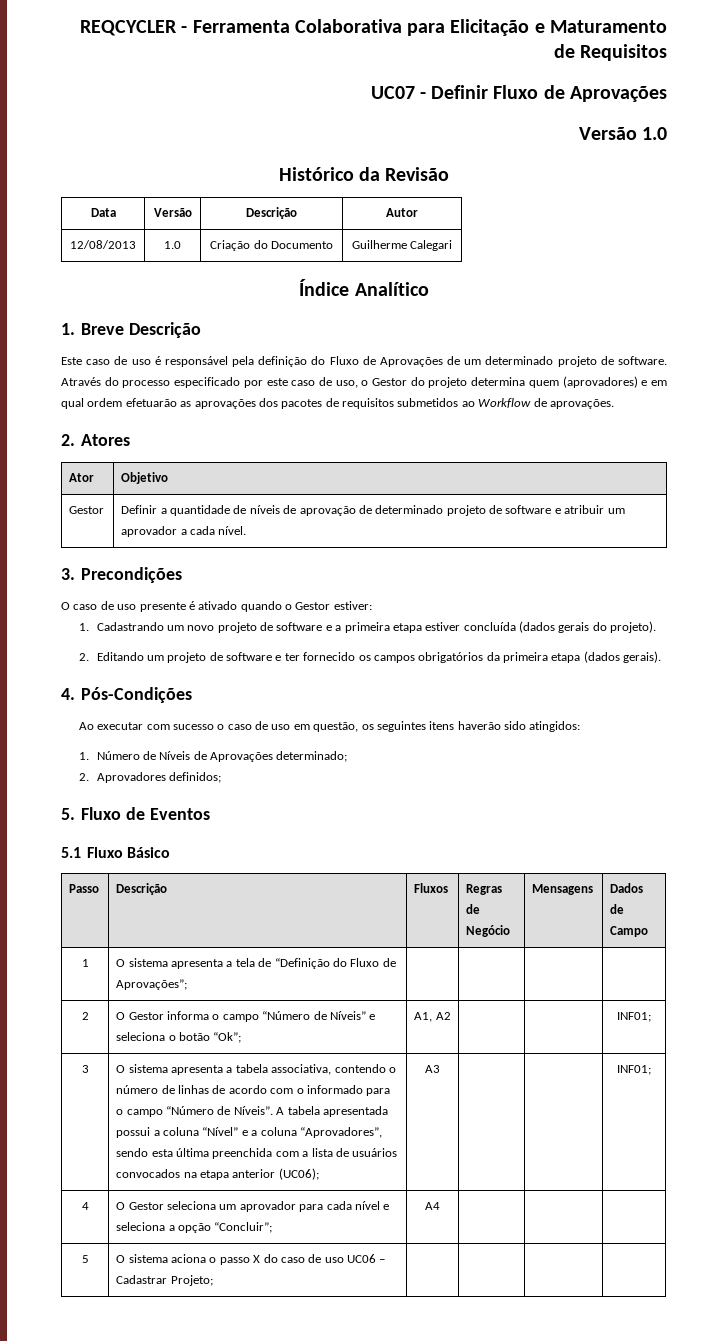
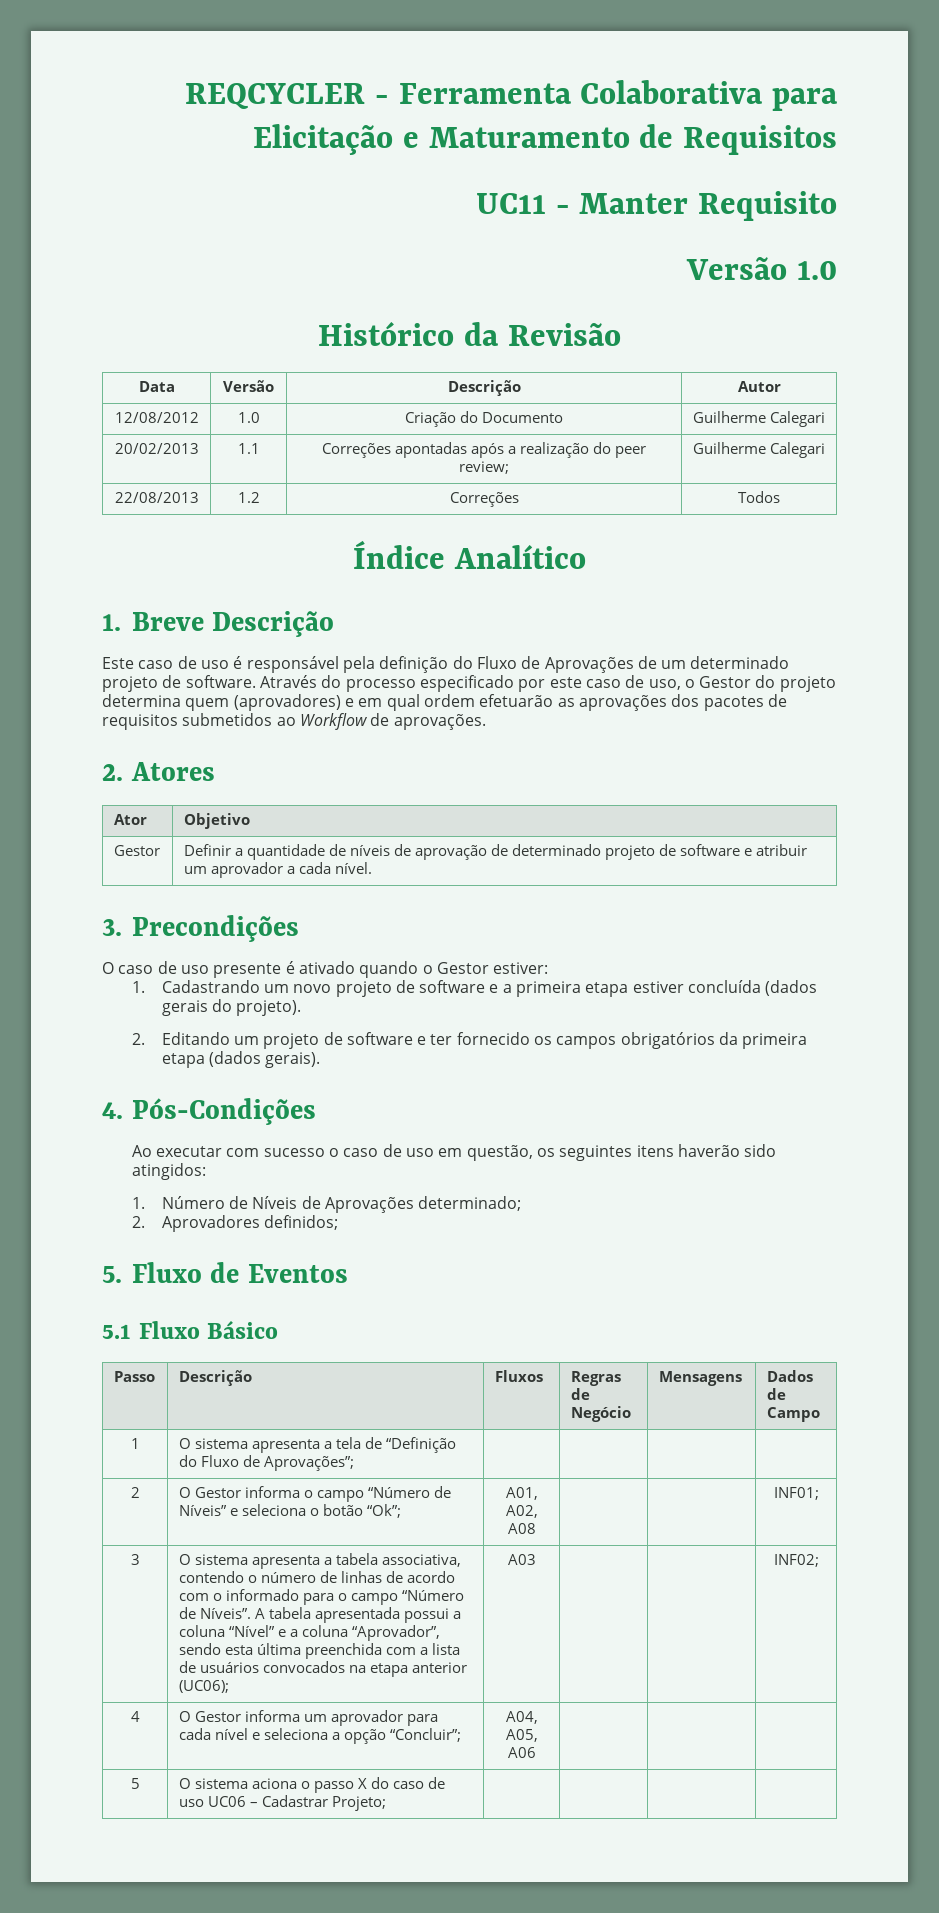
- UC07 - Definir Fluxo de Aprovações
+ UC11 - Manter Requisito
- 12/08/2013 | 1.0 | Criação do Documento | Guilherme Calegari
+ 12/08/2012 | 1.0 | Criação do Documento | Guilherme Calegari
+ 20/02/2013 | 1.1 | Correções apontadas após a realização do peer review; | Guilherme Calegari
+ 22/08/2013 | 1.2 | Correções | Todos
- 2 | O Gestor informa o campo “Número de Níveis” e seleciona o botão “Ok”; | A1, A2 | | | INF01;
+ 2 | O Gestor informa o campo “Número de Níveis” e seleciona o botão “Ok”; | A01, A02, A08 | | | INF01;
- A tabela apresentada possui a coluna “Nível” e a coluna “Aprovadores”, sendo esta última preenchida com a lista de usuários convocados na etapa anterior (UC06);
+ A tabela apresentada possui a coluna “Nível” e a coluna “Aprovador”, sendo esta última preenchida com a lista de usuários convocados na etapa anterior (UC06);
- A3 | | | INF01;
+ A03 | | | INF02;
- 4 | O Gestor seleciona um aprovador para cada nível e seleciona a opção “Concluir”; | A4 | | |
+ 4 | O Gestor informa um aprovador para cada nível e seleciona a opção “Concluir”; | A04, A05, A06 | | |

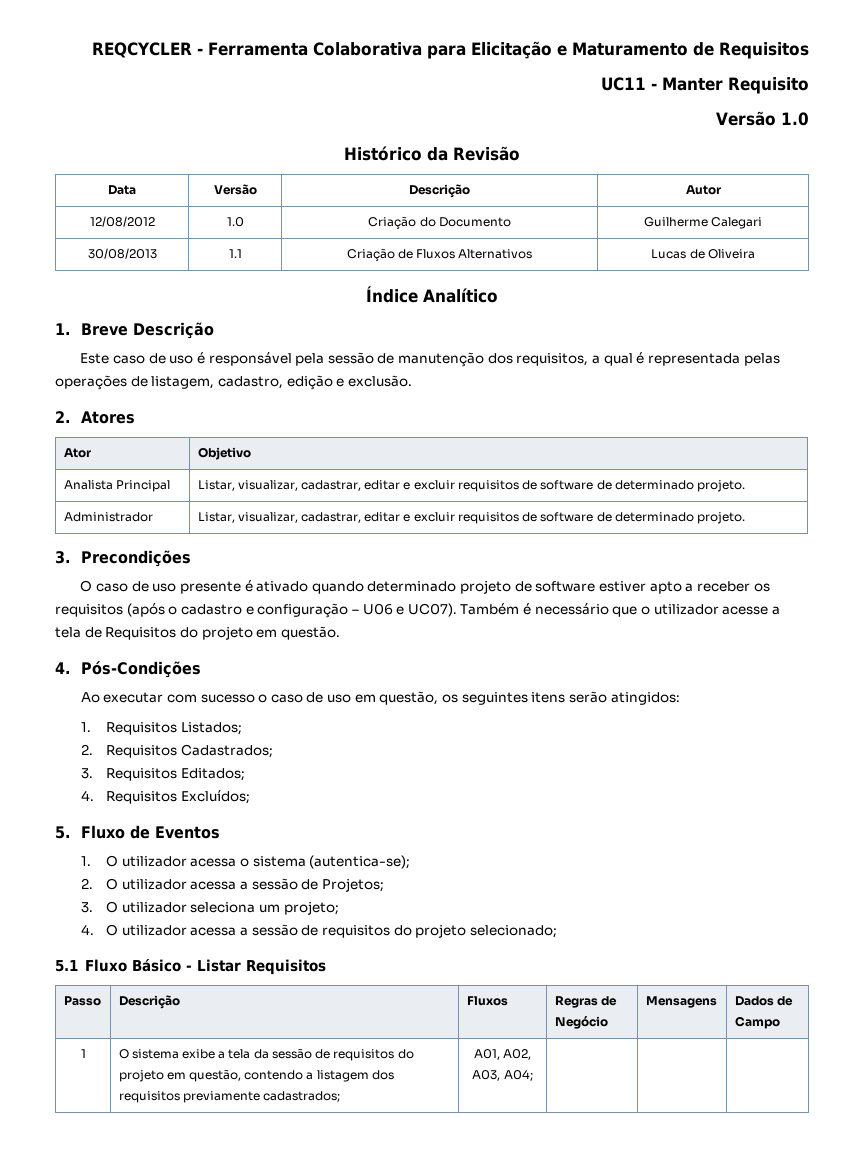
- 20/02/2013 | 1.1 | Correções apontadas após a realização do peer review; | Guilherme Calegari
- 22/08/2013 | 1.2 | Correções | Todos
+ 30/08/2013 | 1.1 | Criação de Fluxos Alternativos | Lucas de Oliveira
- Este caso de uso é responsável pela definição do Fluxo de Aprovações de um determinado projeto de software. Através do processo especificado por este caso de uso, o Gestor do projeto determina quem (aprovadores) e em qual ordem efetuarão as aprovações dos pacotes de requisitos submetidos ao Workflow de aprovações.
+ Este caso de uso é responsável pela sessão de manutenção dos requisitos, a qual é representada pelas operações de listagem, cadastro, edição e exclusão.
  2. Atores
  Ator | Objetivo
- Gestor | Definir a quantidade de níveis de aprovação de determinado projeto de software e atribuir um aprovador a cada nível.
+ Analista Principal | Listar, visualizar, cadastrar, editar e excluir requisitos de software de determinado projeto.
+ Administrador | Listar, visualizar, cadastrar, editar e excluir requisitos de software de determinado projeto.
- O caso de uso presente é ativado quando o Gestor estiver:
- 1. Cadastrando um novo projeto de software e a primeira etapa estiver concluída (dados gerais do projeto).
- 2. Editando um projeto de software e ter fornecido os campos obrigatórios da primeira etapa (dados gerais).
+ O caso de uso presente é ativado quando determinado projeto de software estiver apto a receber os requisitos (após o cadastro e configuração – U06 e UC07). Também é necessário que o utilizador acesse a tela de Requisitos do projeto em questão.
- Ao executar com sucesso o caso de uso em questão, os seguintes itens haverão sido atingidos:
+ Ao executar com sucesso o caso de uso em questão, os seguintes itens serão atingidos:
- 1. Número de Níveis de Aprovações determinado;
- 2. Aprovadores definidos;
+ 1. Requisitos Listados;
+ 2. Requisitos Cadastrados;
+ 3. Requisitos Editados;
+ 4. Requisitos Excluídos;
  5. Fluxo de Eventos
+ 1. O utilizador acessa o sistema (autentica-se);
+ 2. O utilizador acessa a sessão de Projetos;
+ 3. O utilizador seleciona um projeto;
+ 4. O utilizador acessa a sessão de requisitos do projeto selecionado;
- 5.1 Fluxo Básico
+ 5.1 Fluxo Básico - Listar Requisitos
- 1 | O sistema apresenta a tela de “Definição do Fluxo de Aprovações”; | | | |
- 2 | O Gestor informa o campo “Número de Níveis” e seleciona o botão “Ok”; | A01, A02, A08 | | | INF01;
- 3 | O sistema apresenta a tabela associativa, contendo o número de linhas de acordo com o informado para o campo “Número de Níveis”. A tabela apresentada possui a coluna “Nível” e a coluna “Aprovador”, sendo esta última preenchida com a lista de usuários convocados na etapa anterior (UC06); | A03 | | | INF02;
- 4 | O Gestor informa um aprovador para cada nível e seleciona a opção “Concluir”; | A04, A05, A06 | | |
- 5 | O sistema aciona o passo X do caso de uso UC06 – Cadastrar Projeto; | | | |
+ 1 | O sistema exibe a tela da sessão de requisitos do projeto em questão, contendo a listagem dos requisitos previamente cadastrados; | A01, A02, A03, A04; | | |

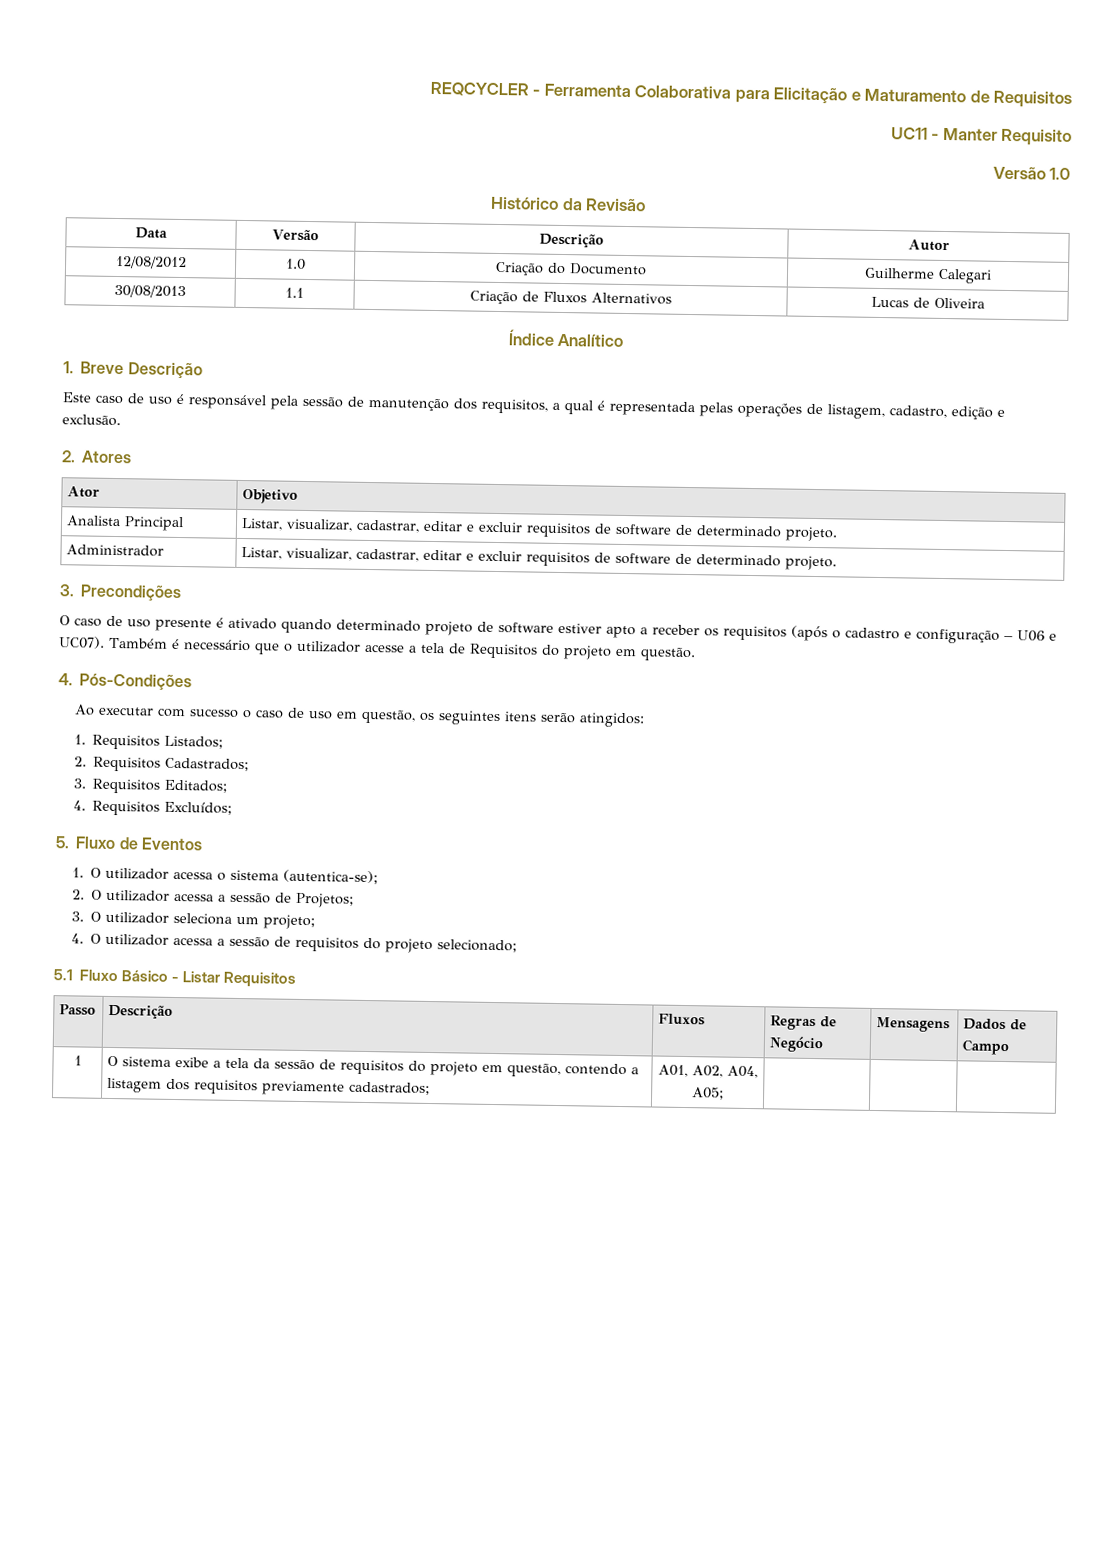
- 1 | O sistema exibe a tela da sessão de requisitos do projeto em questão, contendo a listagem dos requisitos previamente cadastrados; | A01, A02, A03, A04; | | |
+ 1 | O sistema exibe a tela da sessão de requisitos do projeto em questão, contendo a listagem dos requisitos previamente cadastrados; | A01, A02, A04, A05; | | |

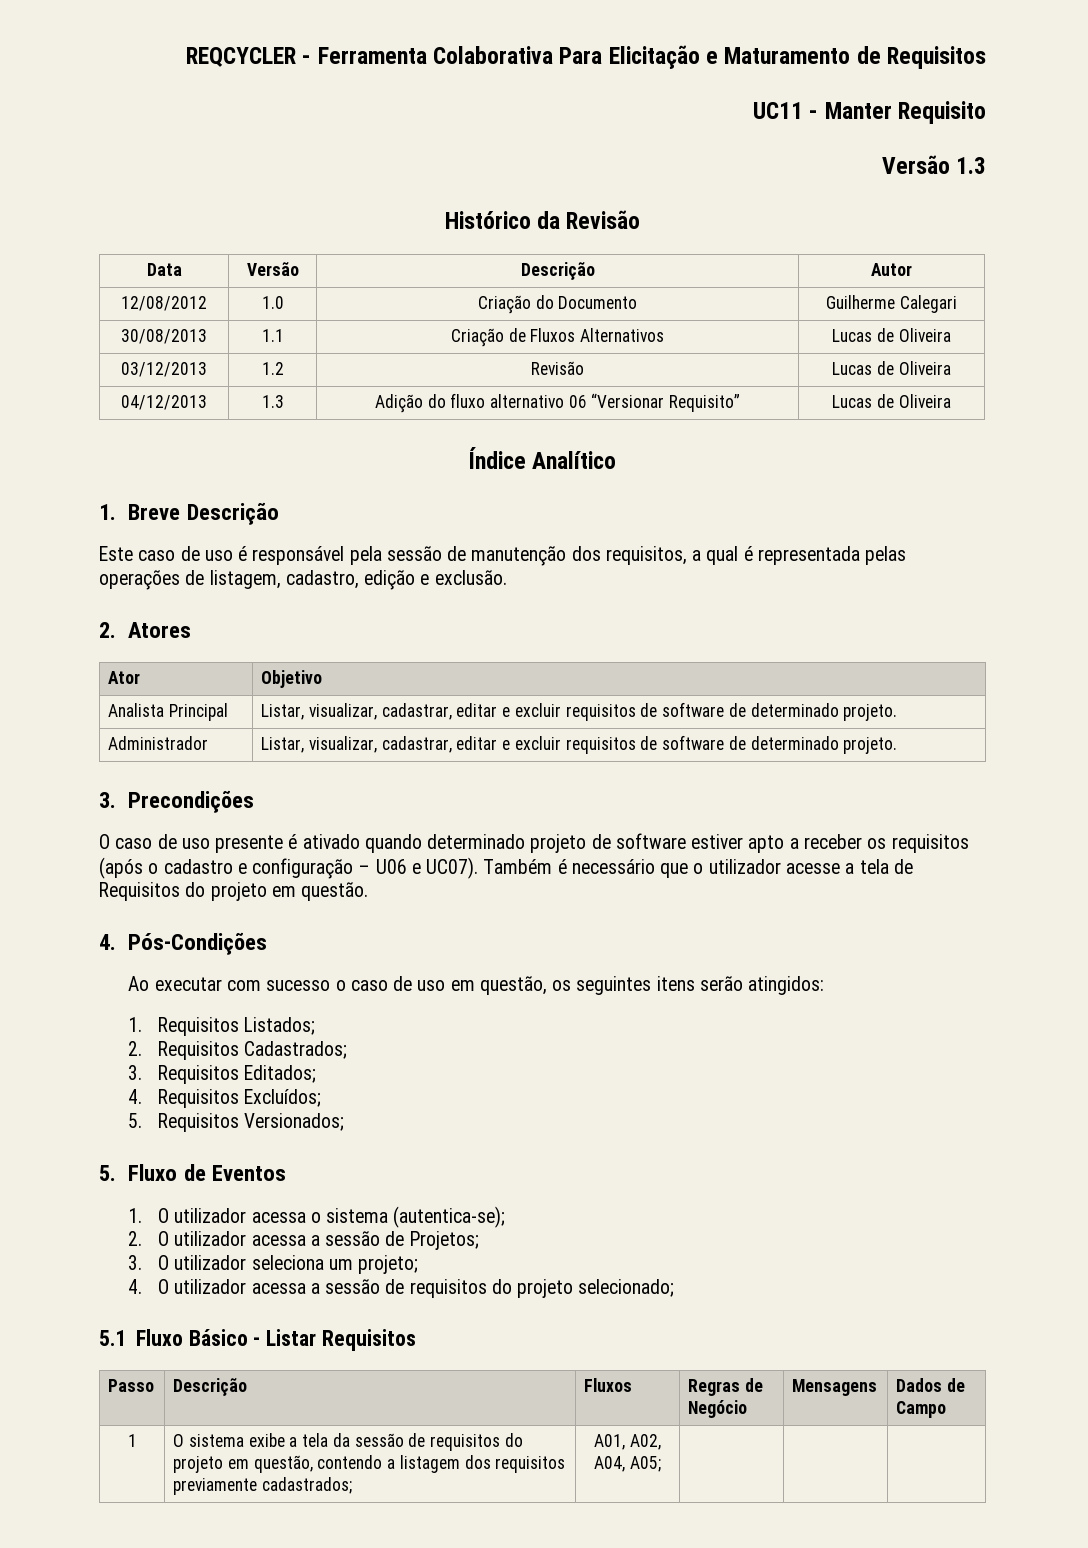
- REQCYCLER - Ferramenta Colaborativa para Elicitação e Maturamento de Requisitos
+ REQCYCLER - Ferramenta Colaborativa Para Elicitação e Maturamento de Requisitos
- Versão 1.0
+ Versão 1.3
+ 03/12/2013 | 1.2 | Revisão | Lucas de Oliveira
+ 04/12/2013 | 1.3 | Adição do fluxo alternativo 06 “Versionar Requisito” | Lucas de Oliveira
+ 5. Requisitos Versionados;

